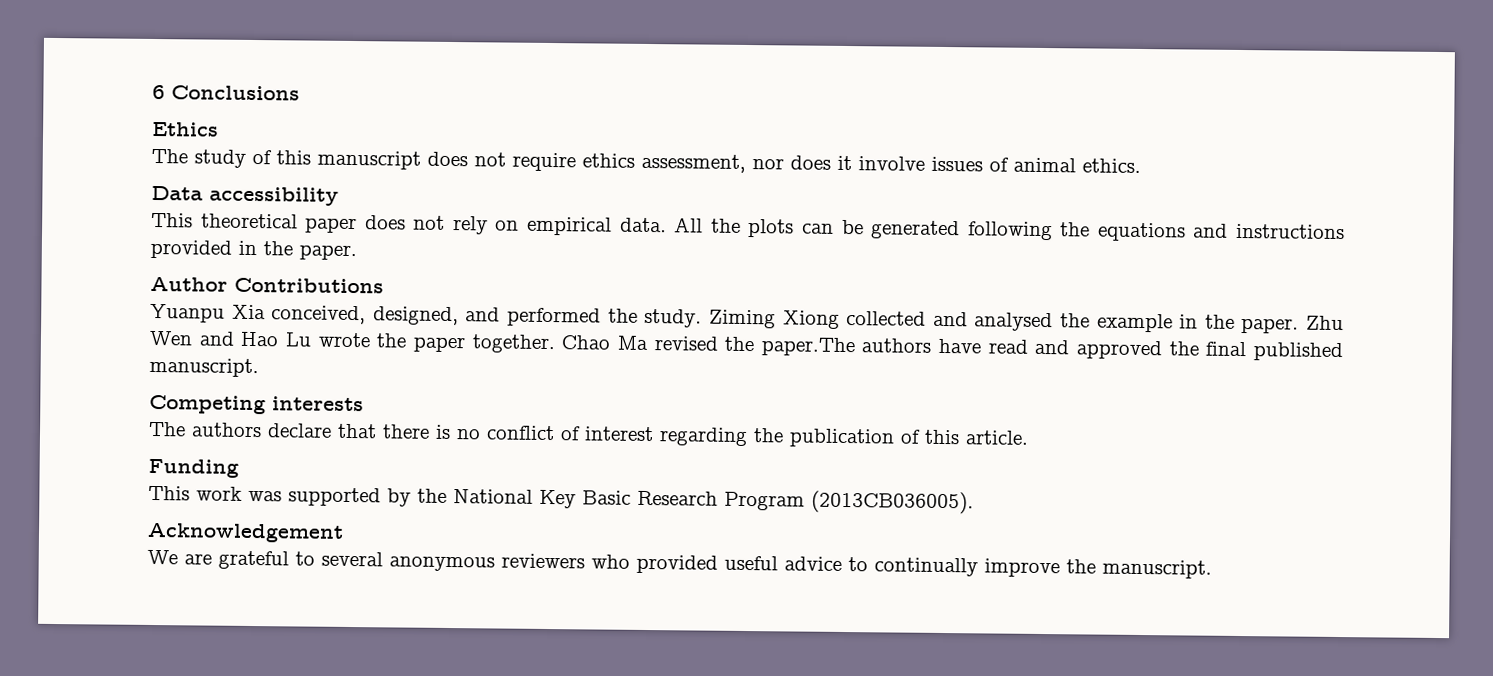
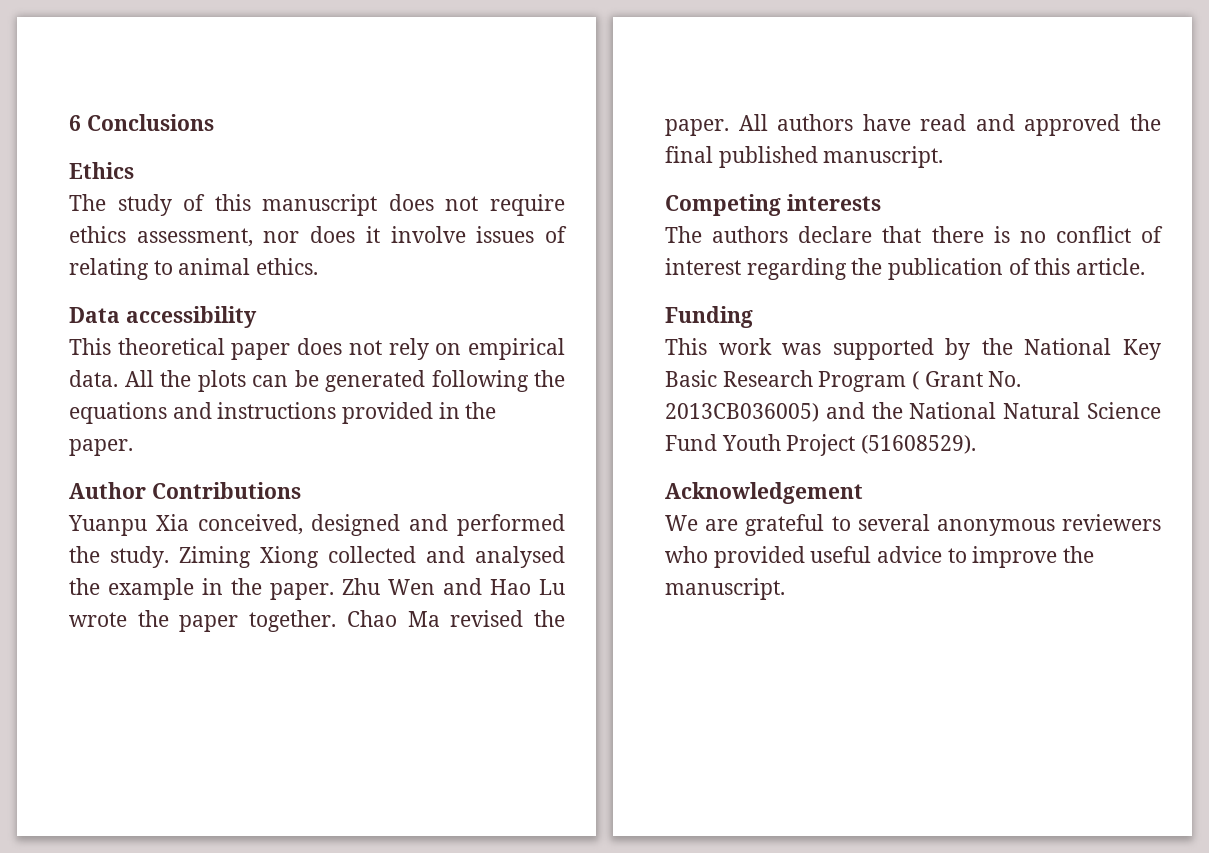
- The study of this manuscript does not require ethics assessment, nor does it involve issues of animal ethics.
+ The study of this manuscript does not require ethics assessment, nor does it involve issues of relating to animal ethics.
- Yuanpu Xia conceived, designed, and performed the study.
+ Yuanpu Xia conceived, designed and performed the study.
- Chao Ma revised the paper.The authors have read and approved the final published manuscript.
+ Chao Ma revised the paper. All authors have read and approved the final published manuscript.
- This work was supported by the National Key Basic Research Program (2013CB036005).
+ This work was supported by the National Key Basic Research Program ( Grant No. 2013CB036005) and the National Natural Science Fund Youth Project (51608529).
- We are grateful to several anonymous reviewers who provided useful advice to continually improve the manuscript.
+ We are grateful to several anonymous reviewers who provided useful advice to improve the manuscript.

